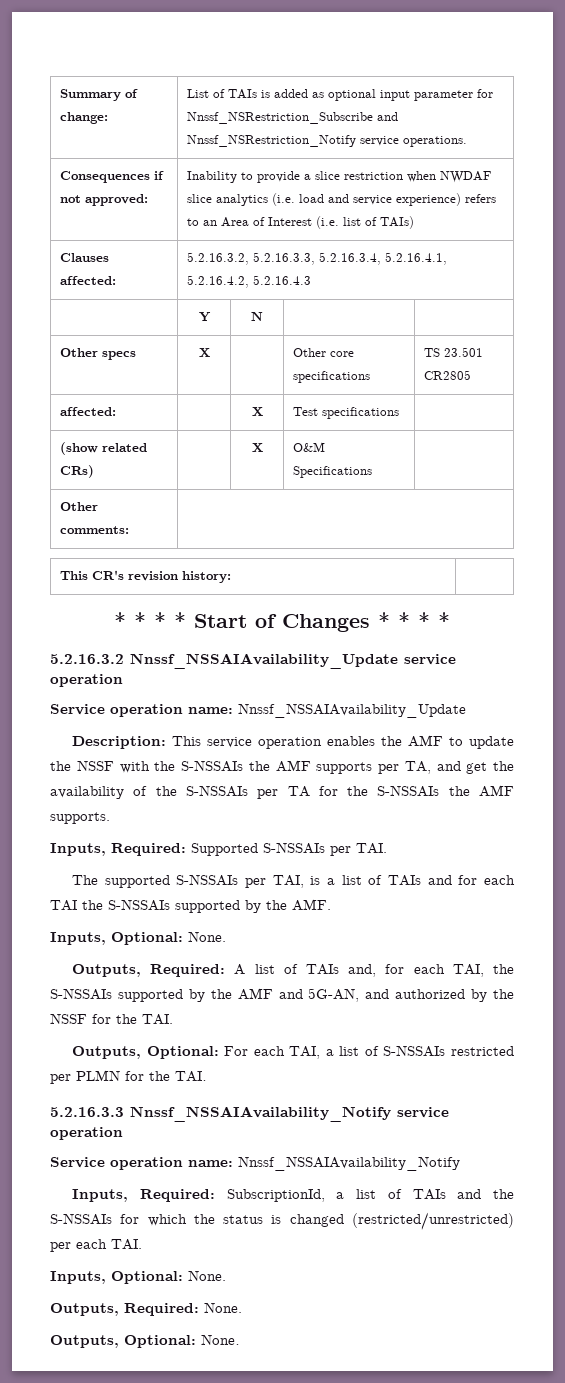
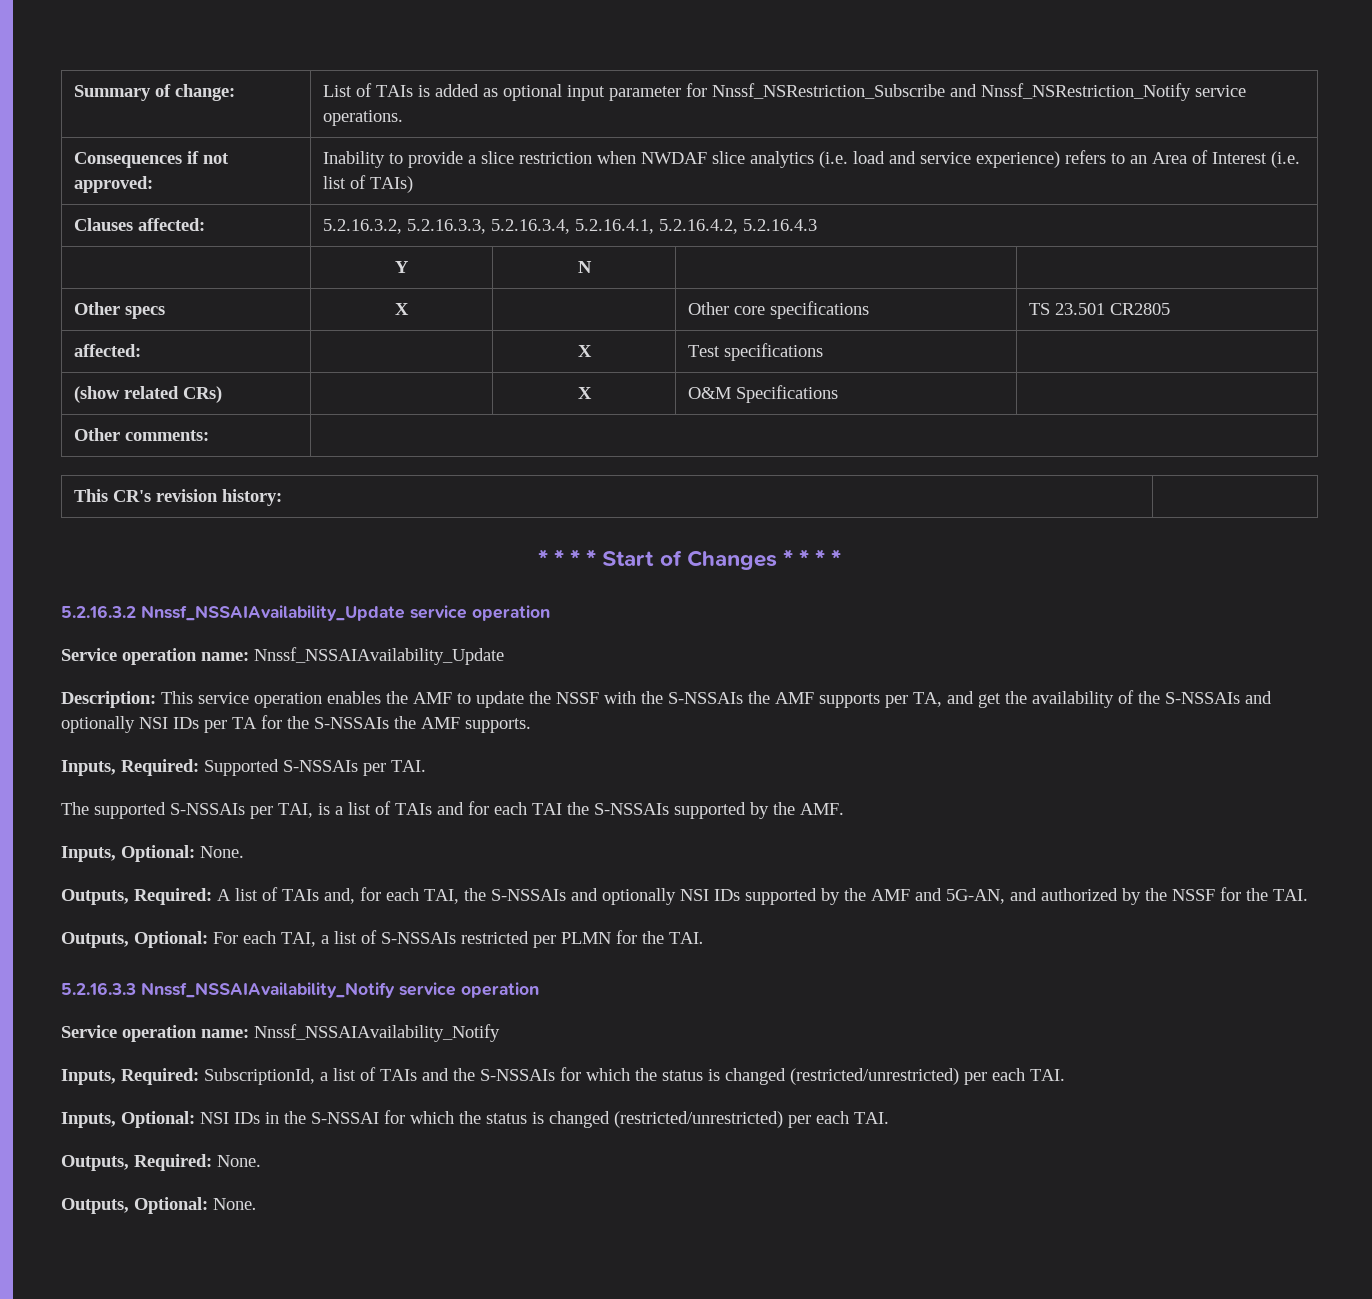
- Description: This service operation enables the AMF to update the NSSF with the S-NSSAIs the AMF supports per TA, and get the availability of the S-NSSAIs per TA for the S-NSSAIs the AMF supports.
+ Description: This service operation enables the AMF to update the NSSF with the S-NSSAIs the AMF supports per TA, and get the availability of the S-NSSAIs and optionally NSI IDs per TA for the S-NSSAIs the AMF supports.
- Outputs, Required: A list of TAIs and, for each TAI, the S-NSSAIs supported by the AMF and 5G-AN, and authorized by the NSSF for the TAI.
+ Outputs, Required: A list of TAIs and, for each TAI, the S-NSSAIs and optionally NSI IDs supported by the AMF and 5G-AN, and authorized by the NSSF for the TAI.
  Inputs, Required: SubscriptionId, a list of TAIs and the S-NSSAIs for which the status is changed (restricted/unrestricted) per each TAI.
- Inputs, Optional: None.
+ Inputs, Optional: NSI IDs in the S-NSSAI for which the status is changed (restricted/unrestricted) per each TAI.

